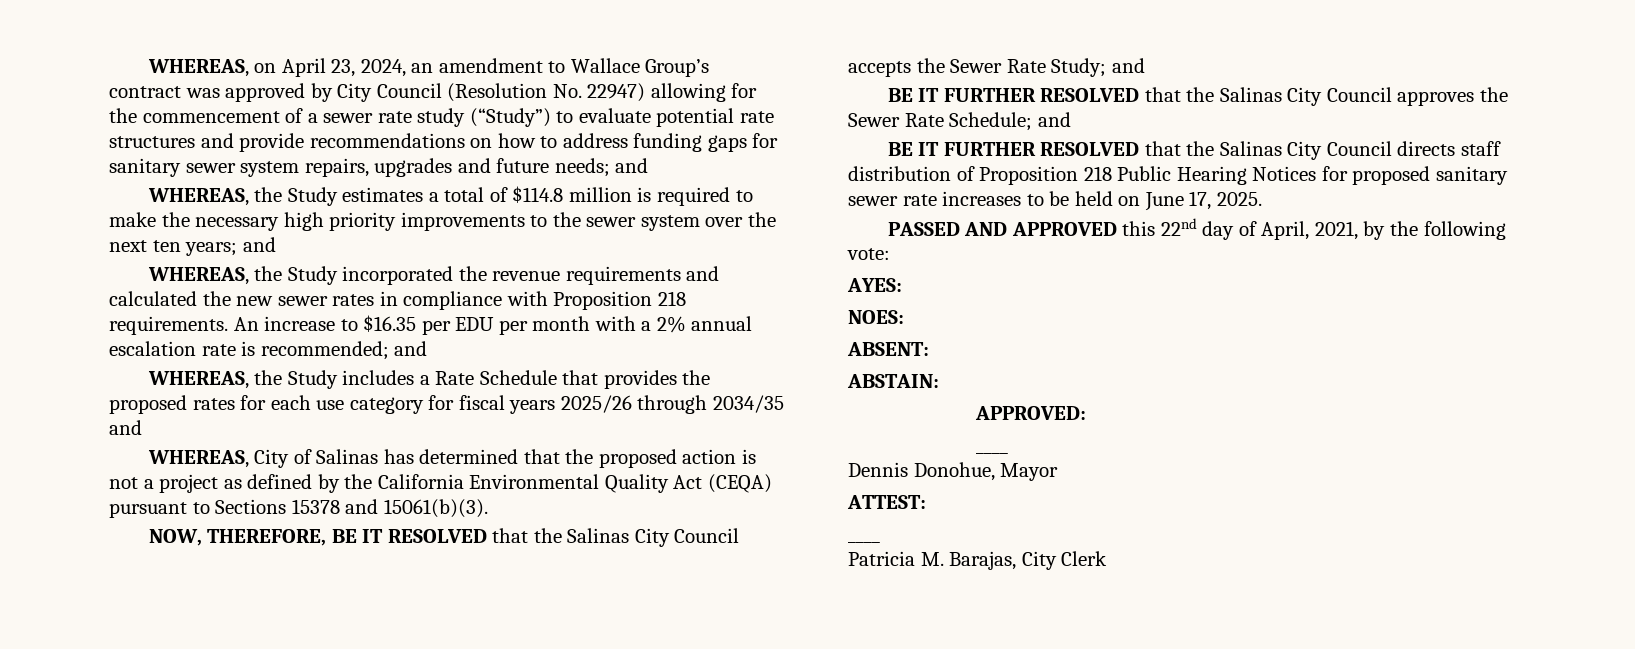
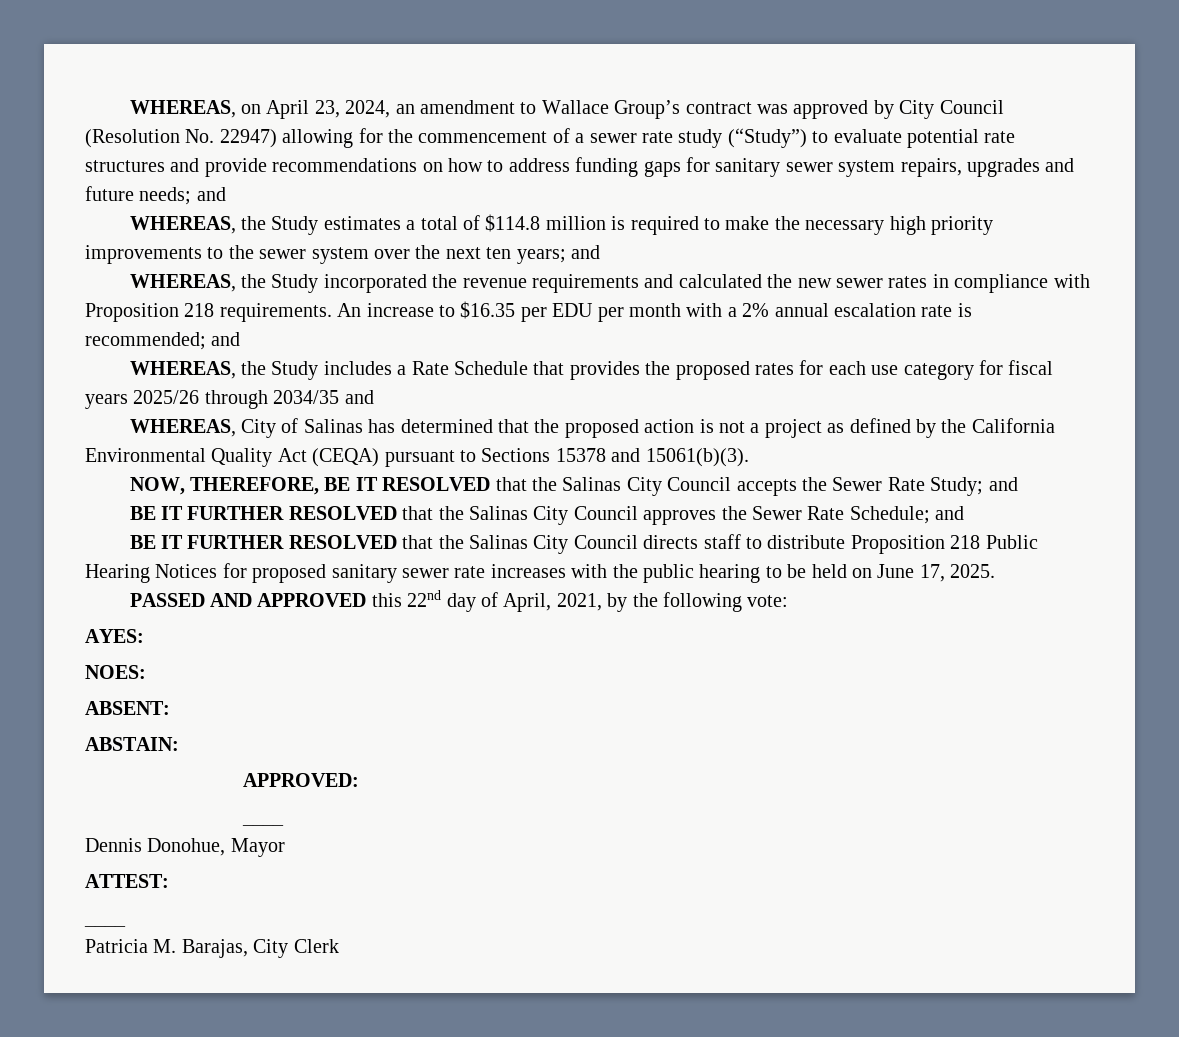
- BE IT FURTHER RESOLVED that the Salinas City Council directs staff distribution of Proposition 218 Public Hearing Notices for proposed sanitary sewer rate increases to be held on June 17, 2025.
+ BE IT FURTHER RESOLVED that the Salinas City Council directs staff to distribute Proposition 218 Public Hearing Notices for proposed sanitary sewer rate increases with the public hearing to be held on June 17, 2025.

